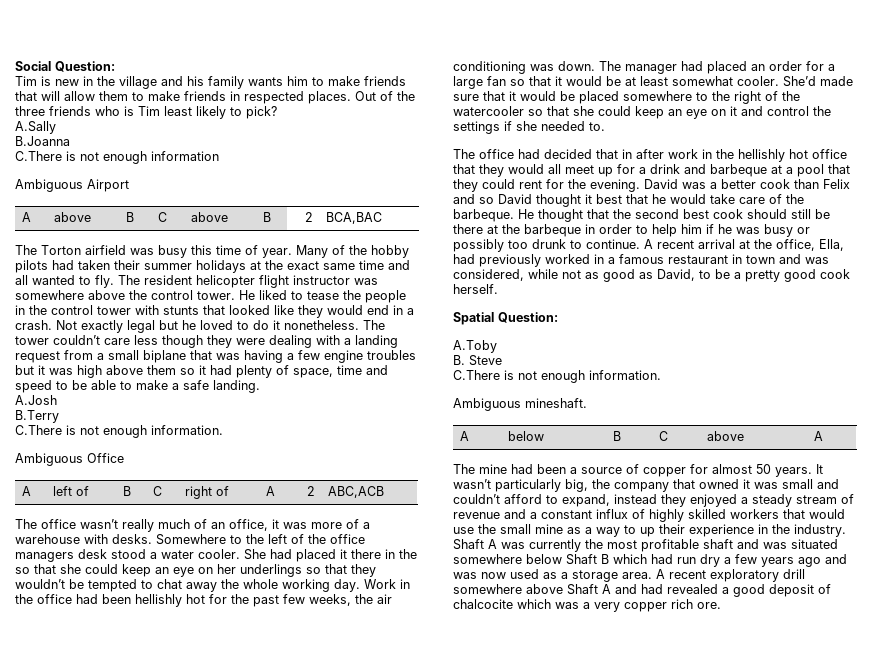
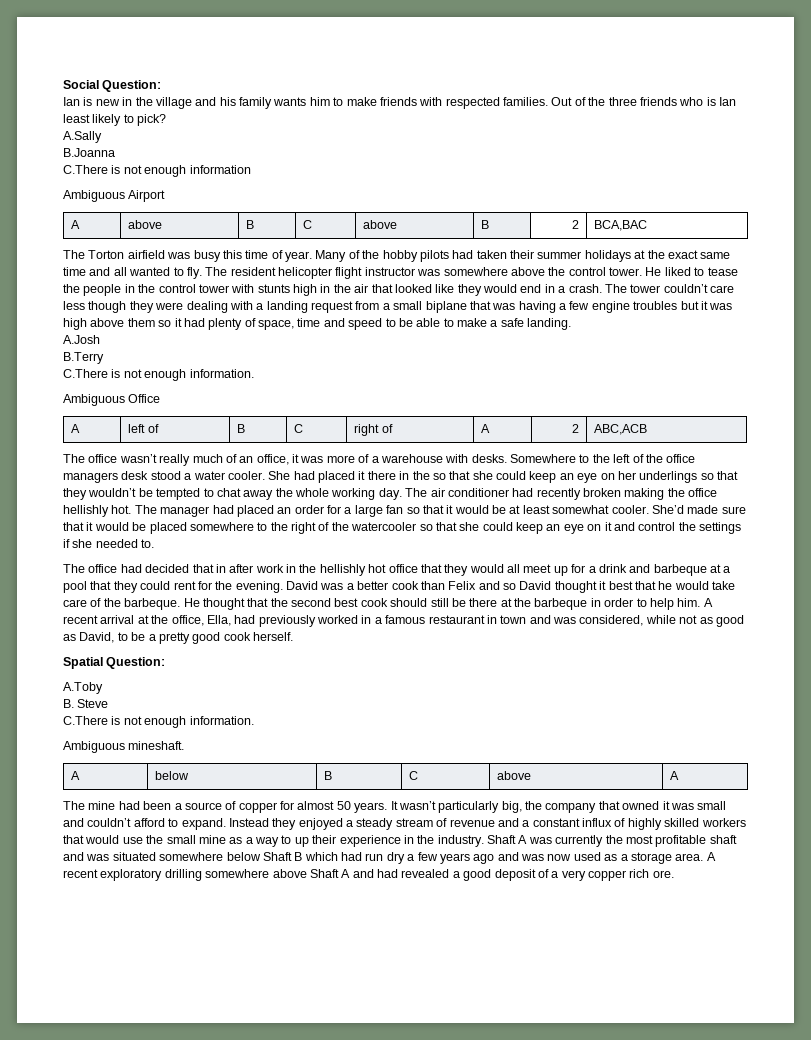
- Tim is new in the village and his family wants him to make friends that will allow them to make friends in respected places.
+ Ian is new in the village and his family wants him to make friends with respected families.
- Out of the three friends who is Tim least likely to pick?
+ Out of the three friends who is Ian least likely to pick?
- He liked to tease the people in the control tower with stunts that looked like they would end in a crash.
+ He liked to tease the people in the control tower with stunts high in the air that looked like they would end in a crash.
- Not exactly legal but he loved to do it nonetheless.
- Work in the office had been hellishly hot for the past few weeks, the air conditioning was down.
+ The air conditioner had recently broken making the office hellishly hot.
- He thought that the second best cook should still be there at the barbeque in order to help him if he was busy or possibly too drunk to continue.
+ He thought that the second best cook should still be there at the barbeque in order to help him.
- It wasn’t particularly big, the company that owned it was small and couldn’t afford to expand, instead they enjoyed a steady stream of revenue and a constant influx of highly skilled workers that would use the small mine as a way to up their experience in the industry.
+ It wasn’t particularly big, the company that owned it was small and couldn’t afford to expand. Instead they enjoyed a steady stream of revenue and a constant influx of highly skilled workers that would use the small mine as a way to up their experience in the industry.
- A recent exploratory drill somewhere above Shaft A and had revealed a good deposit of chalcocite which was a very copper rich ore.
+ A recent exploratory drilling somewhere above Shaft A and had revealed a good deposit of a very copper rich ore.

